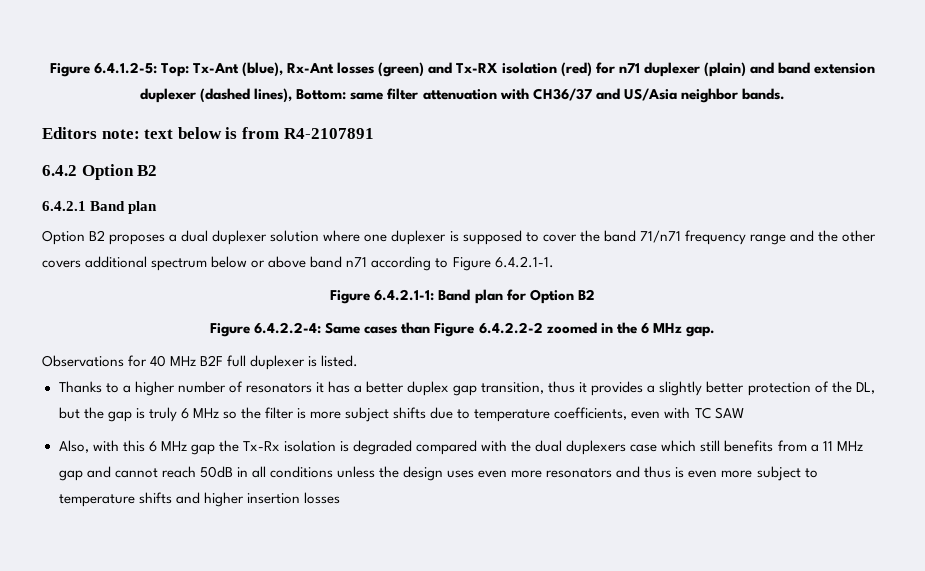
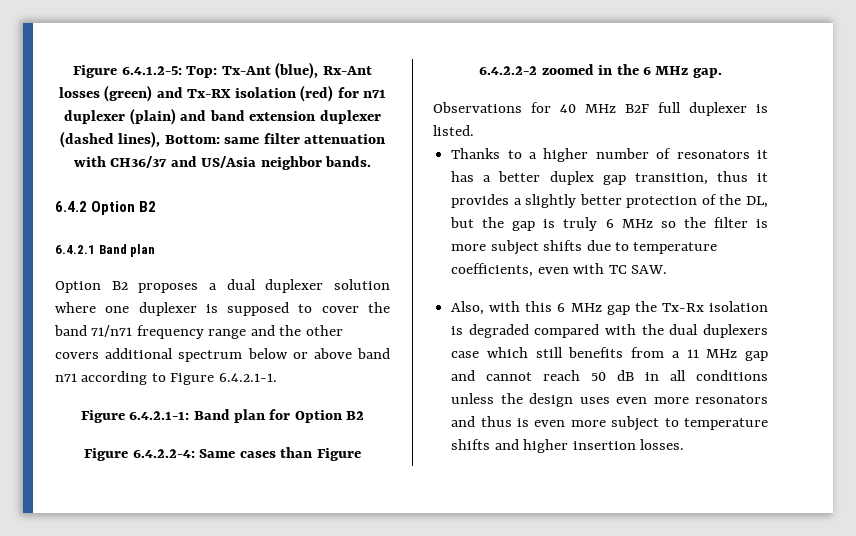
- Editors note: text below is from R4-2107891
- Thanks to a higher number of resonators it has a better duplex gap transition, thus it provides a slightly better protection of the DL, but the gap is truly 6 MHz so the filter is more subject shifts due to temperature coefficients, even with TC SAW
+ Thanks to a higher number of resonators it has a better duplex gap transition, thus it provides a slightly better protection of the DL, but the gap is truly 6 MHz so the filter is more subject shifts due to temperature coefficients, even with TC SAW.
- Also, with this 6 MHz gap the Tx-Rx isolation is degraded compared with the dual duplexers case which still benefits from a 11 MHz gap and cannot reach 50dB in all conditions unless the design uses even more resonators and thus is even more subject to temperature shifts and higher insertion losses
+ Also, with this 6 MHz gap the Tx-Rx isolation is degraded compared with the dual duplexers case which still benefits from a 11 MHz gap and cannot reach 50 dB in all conditions unless the design uses even more resonators and thus is even more subject to temperature shifts and higher insertion losses.

